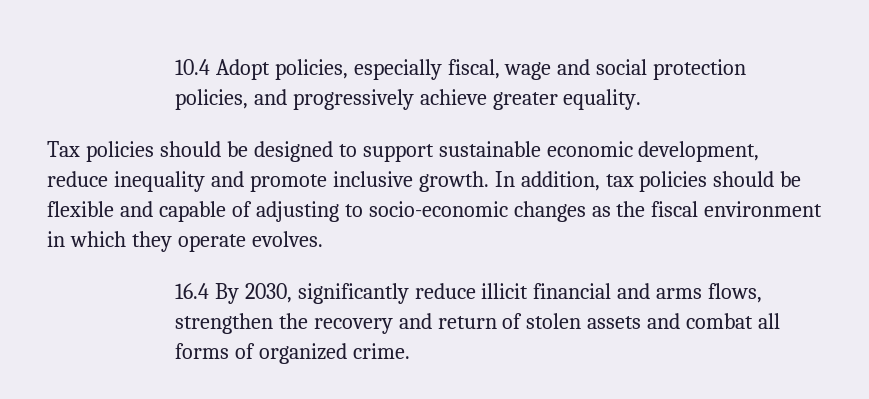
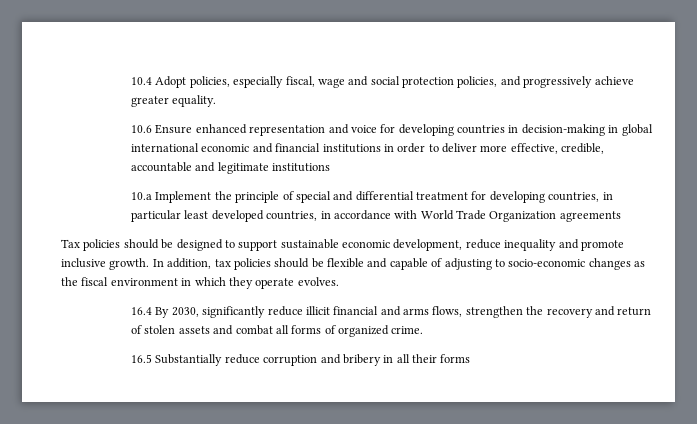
+ 10.6 Ensure enhanced representation and voice for developing countries in decision-making in global international economic and financial institutions in order to deliver more effective, credible, accountable and legitimate institutions
+ 10.a Implement the principle of special and differential treatment for developing countries, in particular least developed countries, in accordance with World Trade Organization agreements
+ 16.5 Substantially reduce corruption and bribery in all their forms

